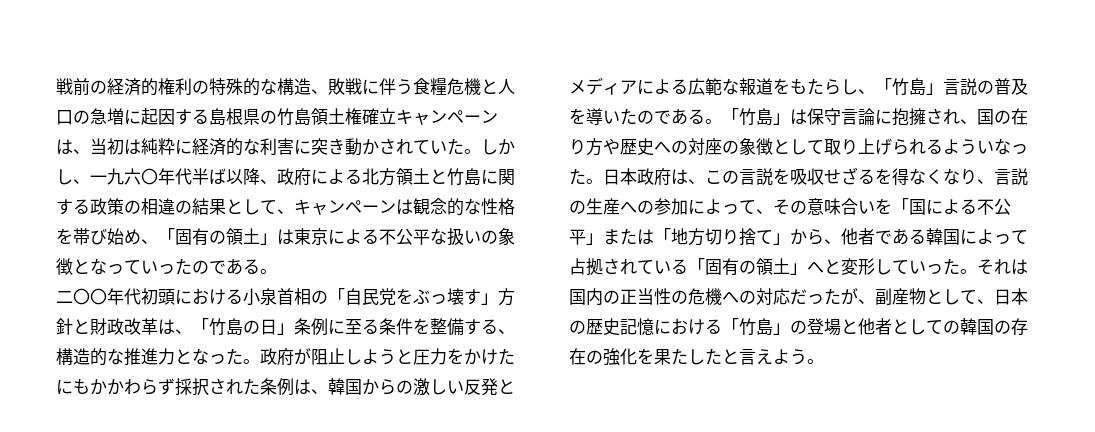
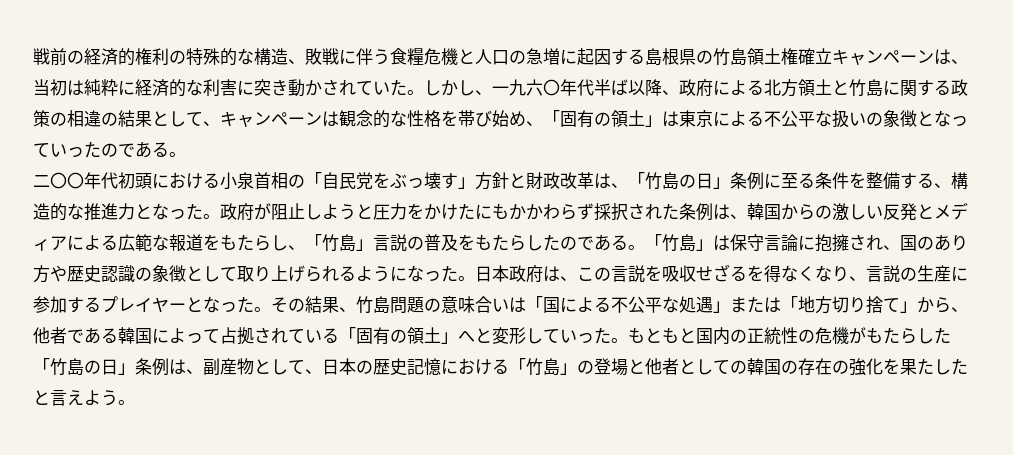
- 政府が阻止しようと圧力をかけたにもかかわらず採択された条例は、韓国からの激しい反発とメディアによる広範な報道をもたらし、「竹島」言説の普及を導いたのである。
+ 政府が阻止しようと圧力をかけたにもかかわらず採択された条例は、韓国からの激しい反発とメディアによる広範な報道をもたらし、「竹島」言説の普及をもたらしたのである。
- 「竹島」は保守言論に抱擁され、国の在り方や歴史への対座の象徴として取り上げられるよういなった。
+ 「竹島」は保守言論に抱擁され、国のあり方や歴史認識の象徴として取り上げられるようになった。
- 日本政府は、この言説を吸収せざるを得なくなり、言説の生産への参加によって、その意味合いを「国による不公平」または「地方切り捨て」から、他者である韓国によって占拠されている「固有の領土」へと変形していった。
+ 日本政府は、この言説を吸収せざるを得なくなり、言説の生産に参加するプレイヤーとなった。その結果、竹島問題の意味合いは「国による不公平な処遇」または「地方切り捨て」から、他者である韓国によって占拠されている「固有の領土」へと変形していった。
- それは国内の正当性の危機への対応だったが、副産物として、日本の歴史記憶における「竹島」の登場と他者としての韓国の存在の強化を果たしたと言えよう。
+ もともと国内の正統性の危機がもたらした「竹島の日」条例は、副産物として、日本の歴史記憶における「竹島」の登場と他者としての韓国の存在の強化を果たしたと言えよう。

